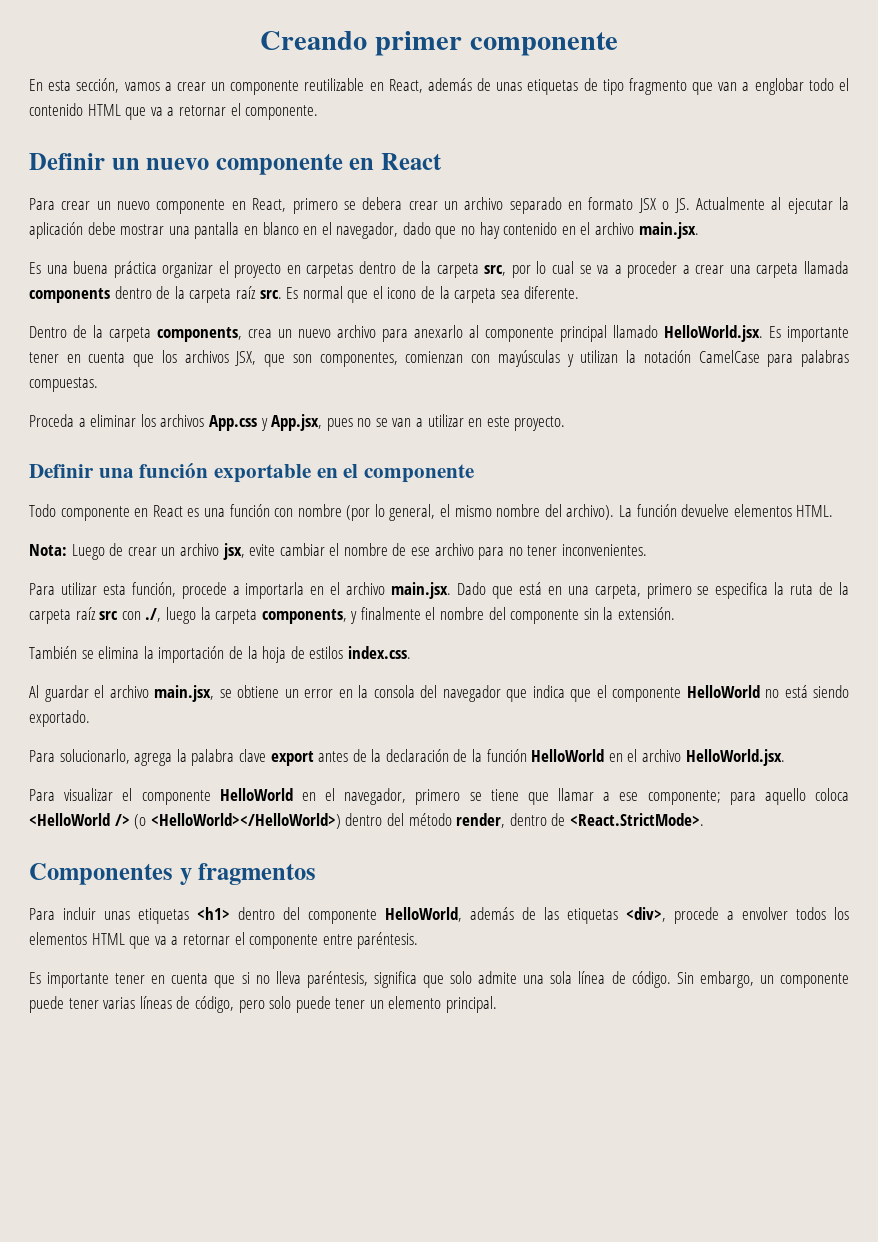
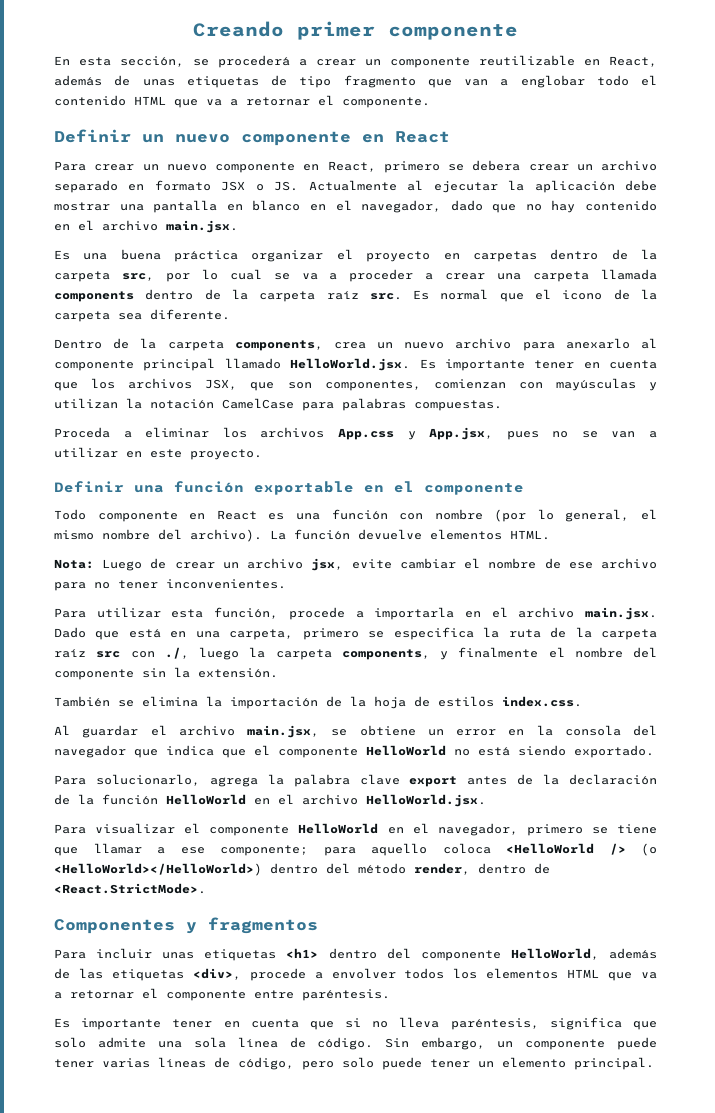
- En esta sección, vamos a crear un componente reutilizable en React, además de unas etiquetas de tipo fragmento que van a englobar todo el contenido HTML que va a retornar el componente.
+ En esta sección, se procederá a crear un componente reutilizable en React, además de unas etiquetas de tipo fragmento que van a englobar todo el contenido HTML que va a retornar el componente.

